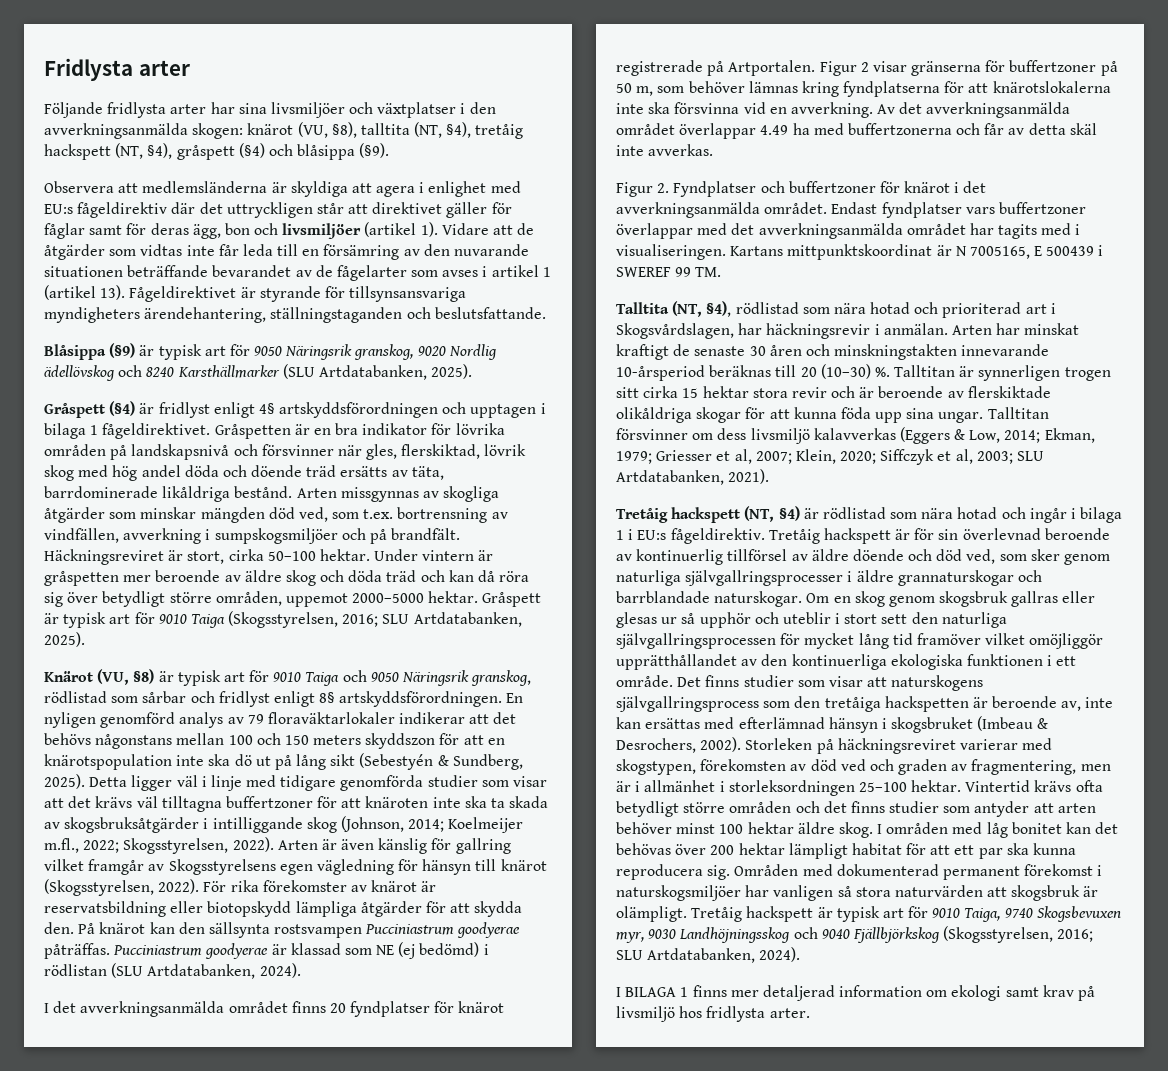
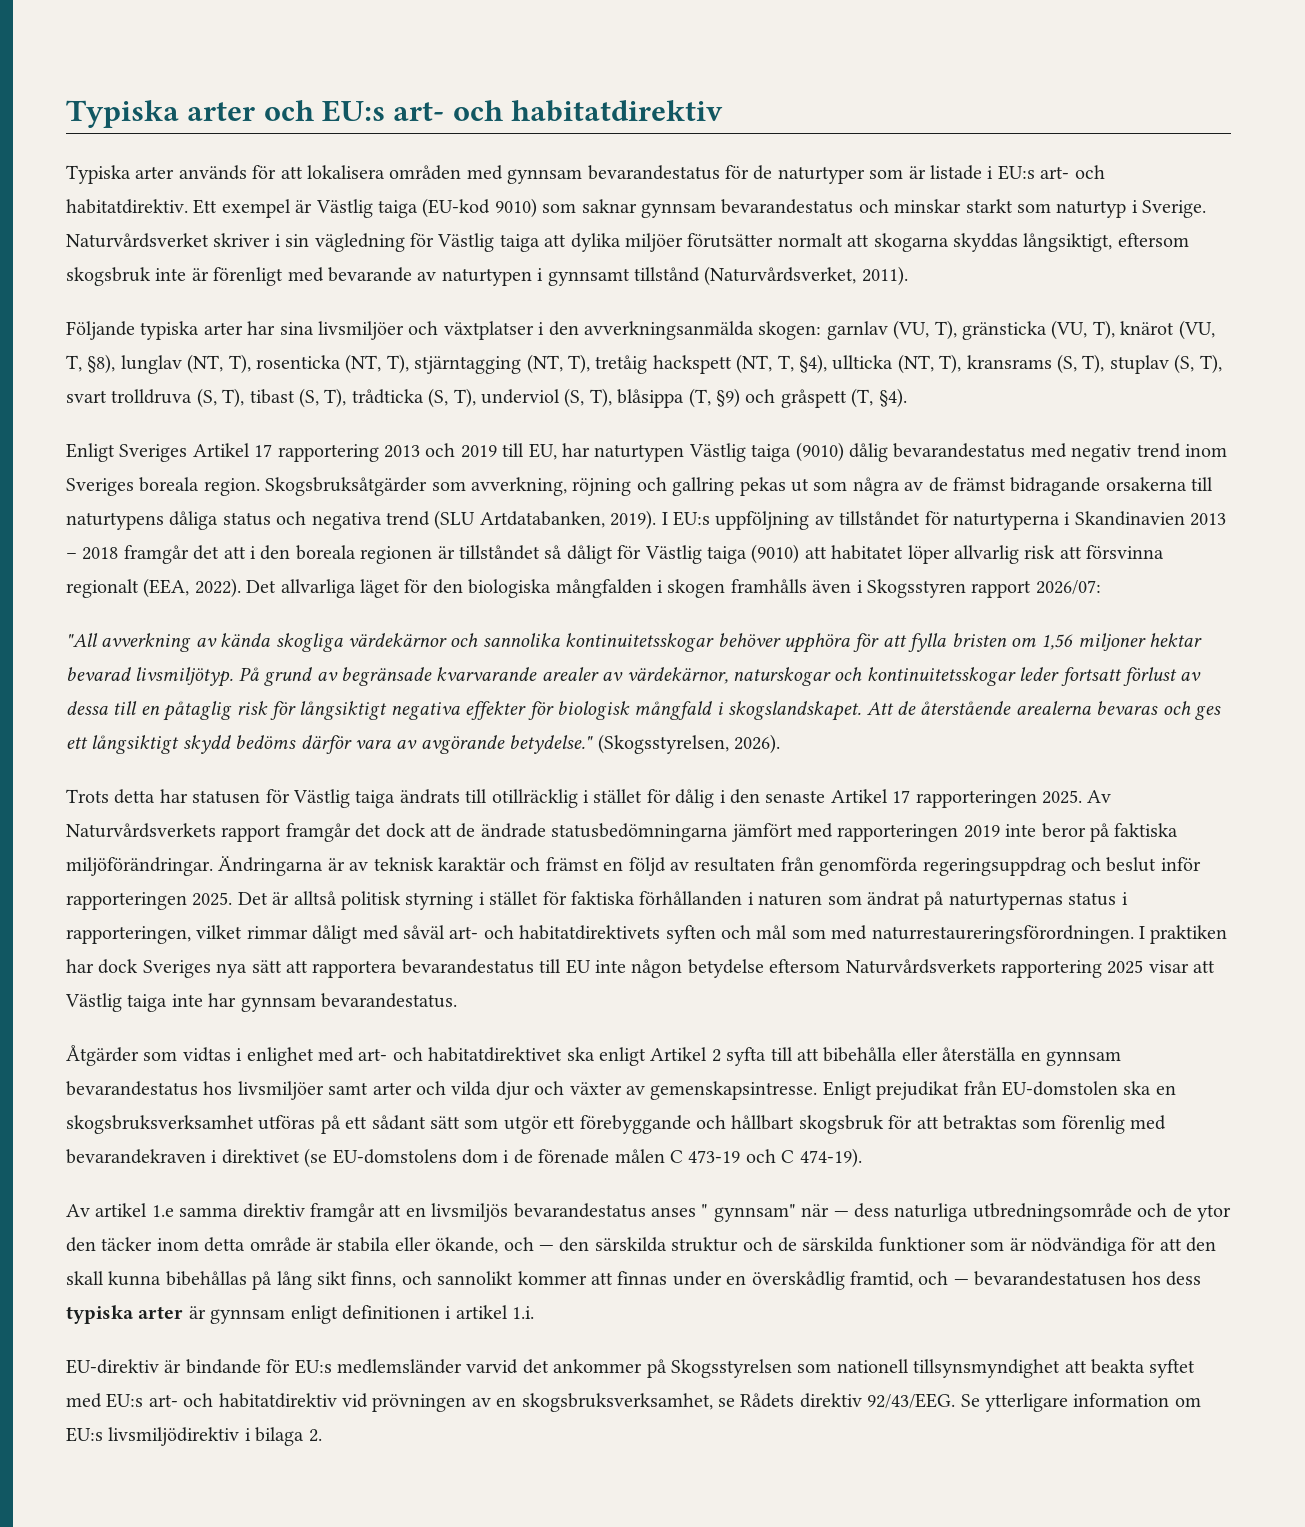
- Fridlysta arter
+ Typiska arter och EU:s art- och habitatdirektiv
+ Typiska arter används för att lokalisera områden med gynnsam bevarandestatus för de naturtyper som är listade i EU:s art- och habitatdirektiv. Ett exempel är Västlig taiga (EU-kod 9010) som saknar gynnsam bevarandestatus och minskar starkt som naturtyp i Sverige. Naturvårdsverket skriver i sin vägledning för Västlig taiga att dylika miljöer förutsätter normalt att skogarna skyddas långsiktigt, eftersom skogsbruk inte är förenligt med bevarande av naturtypen i gynnsamt tillstånd (Naturvårdsverket, 2011).
- Följande fridlysta arter har sina livsmiljöer och växtplatser i den avverkningsanmälda skogen: knärot (VU, §8), talltita (NT, §4), tretåig hackspett (NT, §4), gråspett (§4) och blåsippa (§9).
- Observera att medlemsländerna är skyldiga att agera i enlighet med EU:s fågeldirektiv där det uttryckligen står att direktivet gäller för fåglar samt för deras ägg, bon och livsmiljöer (artikel 1). Vidare att de åtgärder som vidtas inte får leda till en försämring av den nuvarande situationen beträffande bevarandet av de fågelarter som avses i artikel 1 (artikel 13). Fågeldirektivet är styrande för tillsynsansvariga myndigheters ärendehantering, ställningstaganden och beslutsfattande.
- Blåsippa (§9) är typisk art för 9050 Näringsrik granskog, 9020 Nordlig ädellövskog och 8240 Karsthällmarker (SLU Artdatabanken, 2025).
- Gråspett (§4) är fridlyst enligt 4§ artskyddsförordningen och upptagen i bilaga 1 fågeldirektivet. Gråspetten är en bra indikator för lövrika områden på landskapsnivå och försvinner när gles, flerskiktad, lövrik skog med hög andel döda och döende träd ersätts av täta, barrdominerade likåldriga bestånd. Arten missgynnas av skogliga åtgärder som minskar mängden död ved, som t.ex. bortrensning av vindfällen, avverkning i sumpskogsmiljöer och på brandfält. Häckningsreviret är stort, cirka 50–100 hektar. Under vintern är gråspetten mer beroende av äldre skog och döda träd och kan då röra sig över betydligt större områden, uppemot 2000–5000 hektar. Gråspett är typisk art för 9010 Taiga (Skogsstyrelsen, 2016; SLU Artdatabanken, 2025).
- Knärot (VU, §8) är typisk art för 9010 Taiga och 9050 Näringsrik granskog, rödlistad som sårbar och fridlyst enligt 8§ artskyddsförordningen. En nyligen genomförd analys av 79 floraväktarlokaler indikerar att det behövs någonstans mellan 100 och 150 meters skyddszon för att en knärotspopulation inte ska dö ut på lång sikt (Sebestyén & Sundberg, 2025). Detta ligger väl i linje med tidigare genomförda studier som visar att det krävs väl tilltagna buffertzoner för att knäroten inte ska ta skada av skogsbruksåtgärder i intilliggande skog (Johnson, 2014; Koelmeijer m.fl., 2022; Skogsstyrelsen, 2022). Arten är även känslig för gallring vilket framgår av Skogsstyrelsens egen vägledning för hänsyn till knärot (Skogsstyrelsen, 2022). För rika förekomster av knärot är reservatsbildning eller biotopskydd lämpliga åtgärder för att skydda den. På knärot kan den sällsynta rostsvampen Pucciniastrum goodyerae påträffas. Pucciniastrum goodyerae är klassad som NE (ej bedömd) i rödlistan (SLU Artdatabanken, 2024).
- I det avverkningsanmälda området finns 20 fyndplatser för knärot registrerade på Artportalen. Figur 2 visar gränserna för buffertzoner på 50 m, som behöver lämnas kring fyndplatserna för att knärotslokalerna inte ska försvinna vid en avverkning. Av det avverkningsanmälda området överlappar 4.49 ha med buffertzonerna och får av detta skäl inte avverkas.
- Figur 2. Fyndplatser och buffertzoner för knärot i det avverkningsanmälda området. Endast fyndplatser vars buffertzoner överlappar med det avverkningsanmälda området har tagits med i visualiseringen. Kartans mittpunktskoordinat är N 7005165, E 500439 i SWEREF 99 TM.
- Talltita (NT, §4), rödlistad som nära hotad och prioriterad art i Skogsvårdslagen, har häckningsrevir i anmälan. Arten har minskat kraftigt de senaste 30 åren och minskningstakten innevarande 10-årsperiod beräknas till 20 (10–30) %. Talltitan är synnerligen trogen sitt cirka 15 hektar stora revir och är beroende av flerskiktade olikåldriga skogar för att kunna föda upp sina ungar. Talltitan försvinner om dess livsmiljö kalavverkas (Eggers & Low, 2014; Ekman, 1979; Griesser et al, 2007; Klein, 2020; Siffczyk et al, 2003; SLU Artdatabanken, 2021).
- Tretåig hackspett (NT, §4) är rödlistad som nära hotad och ingår i bilaga 1 i EU:s fågeldirektiv. Tretåig hackspett är för sin överlevnad beroende av kontinuerlig tillförsel av äldre döende och död ved, som sker genom naturliga självgallringsprocesser i äldre grannaturskogar och barrblandade naturskogar. Om en skog genom skogsbruk gallras eller glesas ur så upphör och uteblir i stort sett den naturliga självgallringsprocessen för mycket lång tid framöver vilket omöjliggör upprätthållandet av den kontinuerliga ekologiska funktionen i ett område. Det finns studier som visar att naturskogens självgallringsprocess som den tretåiga hackspetten är beroende av, inte kan ersättas med efterlämnad hänsyn i skogsbruket (Imbeau & Desrochers, 2002). Storleken på häckningsreviret varierar med skogstypen, förekomsten av död ved och graden av fragmentering, men är i allmänhet i storleksordningen 25–100 hektar. Vintertid krävs ofta betydligt större områden och det finns studier som antyder att arten behöver minst 100 hektar äldre skog. I områden med låg bonitet kan det behövas över 200 hektar lämpligt habitat för att ett par ska kunna reproducera sig. Områden med dokumenterad permanent förekomst i naturskogsmiljöer har vanligen så stora naturvärden att skogsbruk är olämpligt. Tretåig hackspett är typisk art för 9010 Taiga, 9740 Skogsbevuxen myr, 9030 Landhöjningsskog och 9040 Fjällbjörkskog (Skogsstyrelsen, 2016; SLU Artdatabanken, 2024).
- I BILAGA 1 finns mer detaljerad information om ekologi samt krav på livsmiljö hos fridlysta arter.
+ Följande typiska arter har sina livsmiljöer och växtplatser i den avverkningsanmälda skogen: garnlav (VU, T), gränsticka (VU, T), knärot (VU, T, §8), lunglav (NT, T), rosenticka (NT, T), stjärntagging (NT, T), tretåig hackspett (NT, T, §4), ullticka (NT, T), kransrams (S, T), stuplav (S, T), svart trolldruva (S, T), tibast (S, T), trådticka (S, T), underviol (S, T), blåsippa (T, §9) och gråspett (T, §4).
+ Enligt Sveriges Artikel 17 rapportering 2013 och 2019 till EU, har naturtypen Västlig taiga (9010) dålig bevarandestatus med negativ trend inom Sveriges boreala region. Skogsbruksåtgärder som avverkning, röjning och gallring pekas ut som några av de främst bidragande orsakerna till naturtypens dåliga status och negativa trend (SLU Artdatabanken, 2019). I EU:s uppföljning av tillståndet för naturtyperna i Skandinavien 2013 – 2018 framgår det att i den boreala regionen är tillståndet så dåligt för Västlig taiga (9010) att habitatet löper allvarlig risk att försvinna regionalt (EEA, 2022). Det allvarliga läget för den biologiska mångfalden i skogen framhålls även i Skogsstyren rapport 2026/07:
+ "All avverkning av kända skogliga värdekärnor och sannolika kontinuitetsskogar behöver upphöra för att fylla bristen om 1,56 miljoner hektar bevarad livsmiljötyp. På grund av begränsade kvarvarande arealer av värdekärnor, naturskogar och kontinuitetsskogar leder fortsatt förlust av dessa till en påtaglig risk för långsiktigt negativa effekter för biologisk mångfald i skogslandskapet. Att de återstående arealerna bevaras och ges ett långsiktigt skydd bedöms därför vara av avgörande betydelse." (Skogsstyrelsen, 2026).
+ Trots detta har statusen för Västlig taiga ändrats till otillräcklig i stället för dålig i den senaste Artikel 17 rapporteringen 2025. Av Naturvårdsverkets rapport framgår det dock att de ändrade statusbedömningarna jämfört med rapporteringen 2019 inte beror på faktiska miljöförändringar. Ändringarna är av teknisk karaktär och främst en följd av resultaten från genomförda regeringsuppdrag och beslut inför rapporteringen 2025. Det är alltså politisk styrning i stället för faktiska förhållanden i naturen som ändrat på naturtypernas status i rapporteringen, vilket rimmar dåligt med såväl art- och habitatdirektivets syften och mål som med naturrestaureringsförordningen. I praktiken har dock Sveriges nya sätt att rapportera bevarandestatus till EU inte någon betydelse eftersom Naturvårdsverkets rapportering 2025 visar att Västlig taiga inte har gynnsam bevarandestatus.
+ Åtgärder som vidtas i enlighet med art- och habitatdirektivet ska enligt Artikel 2 syfta till att bibehålla eller återställa en gynnsam bevarandestatus hos livsmiljöer samt arter och vilda djur och växter av gemenskapsintresse. Enligt prejudikat från EU-domstolen ska en skogsbruksverksamhet utföras på ett sådant sätt som utgör ett förebyggande och hållbart skogsbruk för att betraktas som förenlig med bevarandekraven i direktivet (se EU-domstolens dom i de förenade målen C 473-19 och C 474-19).
+ Av artikel 1.e samma direktiv framgår att en livsmiljös bevarandestatus anses " gynnsam" när — dess naturliga utbredningsområde och de ytor den täcker inom detta område är stabila eller ökande, och — den särskilda struktur och de särskilda funktioner som är nödvändiga för att den skall kunna bibehållas på lång sikt finns, och sannolikt kommer att finnas under en överskådlig framtid, och — bevarandestatusen hos dess typiska arter är gynnsam enligt definitionen i artikel 1.i.
+ EU-direktiv är bindande för EU:s medlemsländer varvid det ankommer på Skogsstyrelsen som nationell tillsynsmyndighet att beakta syftet med EU:s art- och habitatdirektiv vid prövningen av en skogsbruksverksamhet, se Rådets direktiv 92/43/EEG. Se ytterligare information om EU:s livsmiljödirektiv i bilaga 2.

